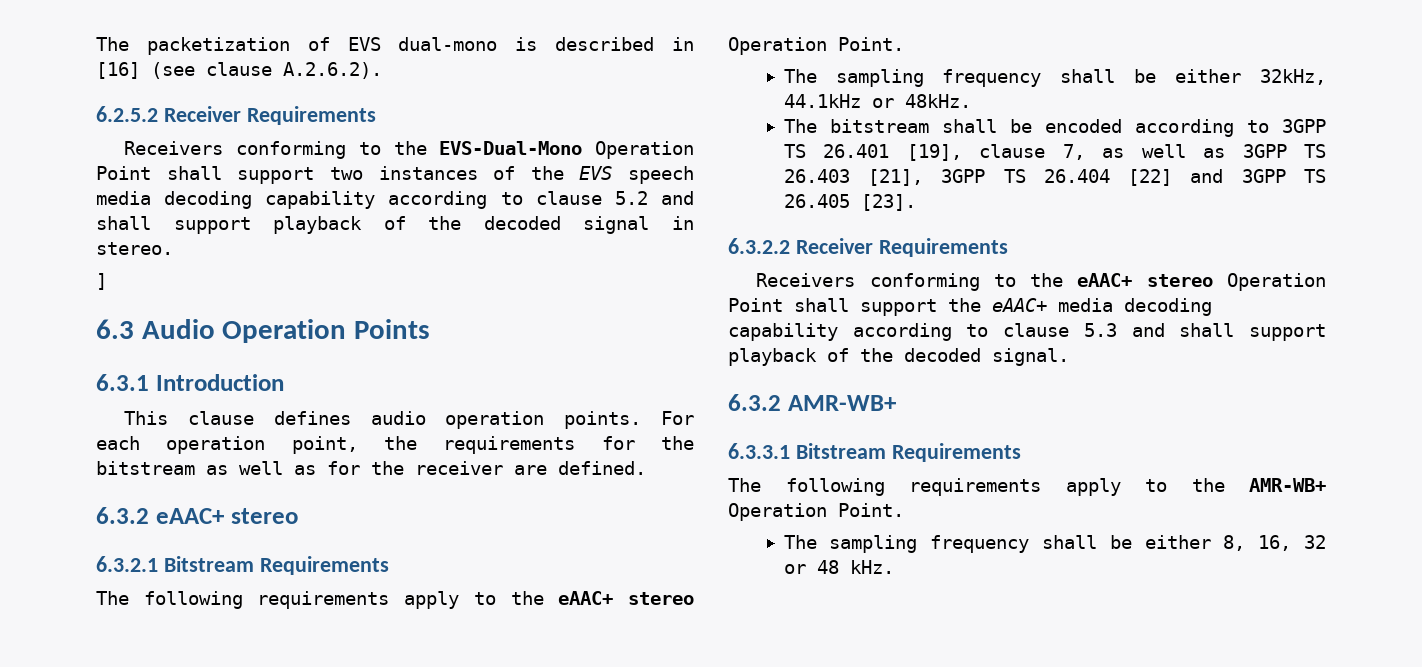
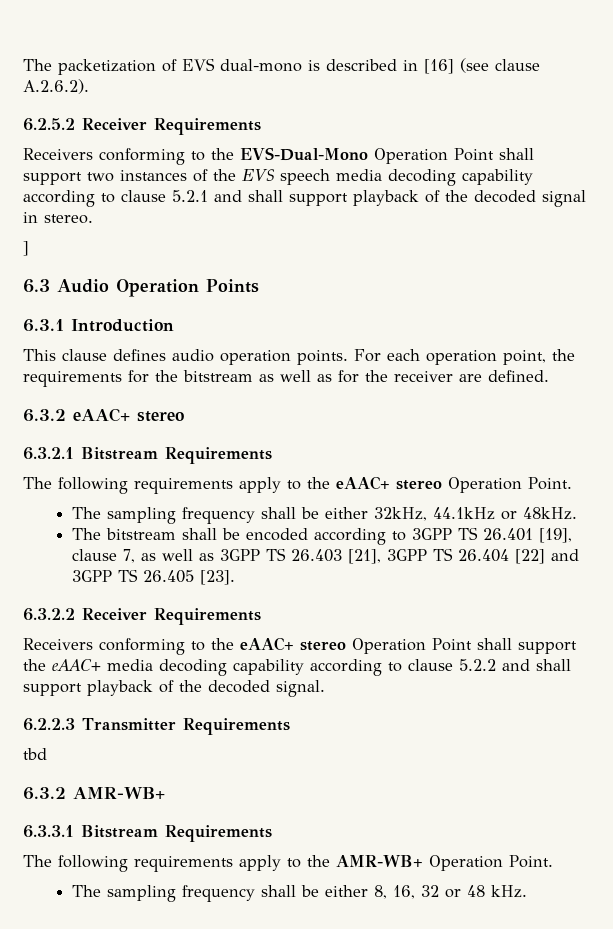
- Receivers conforming to the EVS-Dual-Mono Operation Point shall support two instances of the EVS speech media decoding capability according to clause 5.2 and shall support playback of the decoded signal in stereo.
+ Receivers conforming to the EVS-Dual-Mono Operation Point shall support two instances of the EVS speech media decoding capability according to clause 5.2.1 and shall support playback of the decoded signal in stereo.
- Receivers conforming to the eAAC+ stereo Operation Point shall support the eAAC+ media decoding capability according to clause 5.3 and shall support playback of the decoded signal.
+ Receivers conforming to the eAAC+ stereo Operation Point shall support the eAAC+ media decoding capability according to clause 5.2.2 and shall support playback of the decoded signal.
+ 6.2.2.3 Transmitter Requirements
+ tbd

